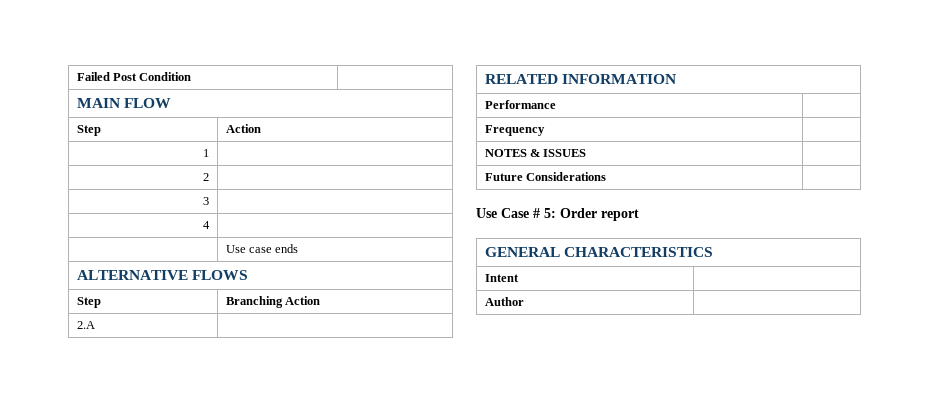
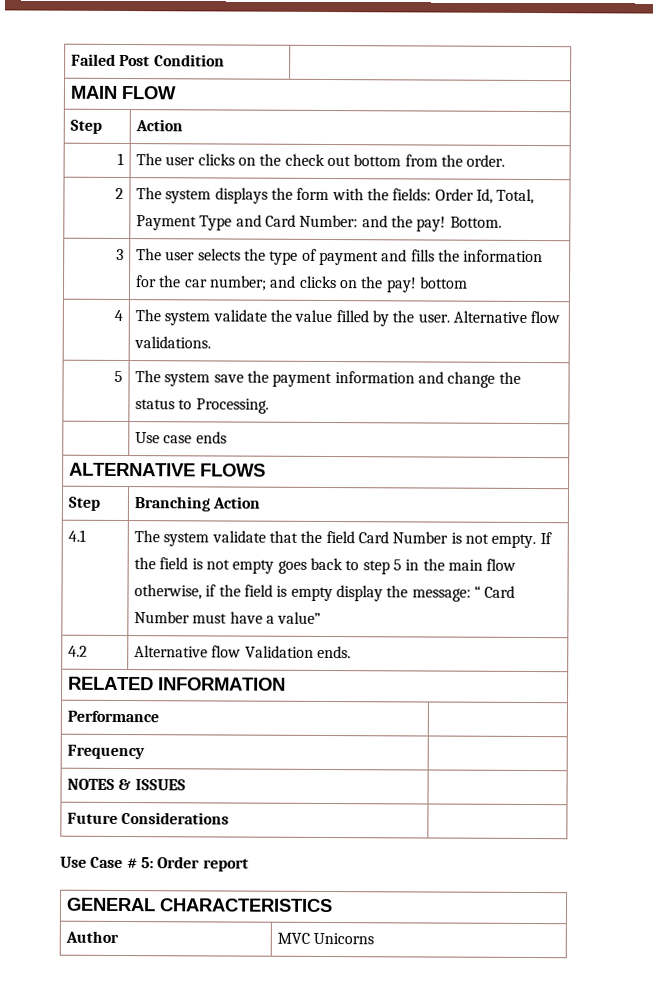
- 1 |
- 2 |
- 3 |
- 4 |
+ 1 | The user clicks on the check out bottom from the order.
+ 2 | The system displays the form with the fields: Order Id, Total, Payment Type and Card Number: and the pay! Bottom.
+ 3 | The user selects the type of payment and fills the information for the car number; and clicks on the pay! bottom
+ 4 | The system validate the value filled by the user. Alternative flow validations.
+ 5 | The system save the payment information and change the status to Processing.
- 2.A
+ 4.1 | The system validate that the field Card Number is not empty. If the field is not empty goes back to step 5 in the main flow otherwise, if the field is empty display the message: “ Card Number must have a value”
+ 4.2 | Alternative flow Validation ends.
- Intent |
- Author |
+ Author | MVC Unicorns

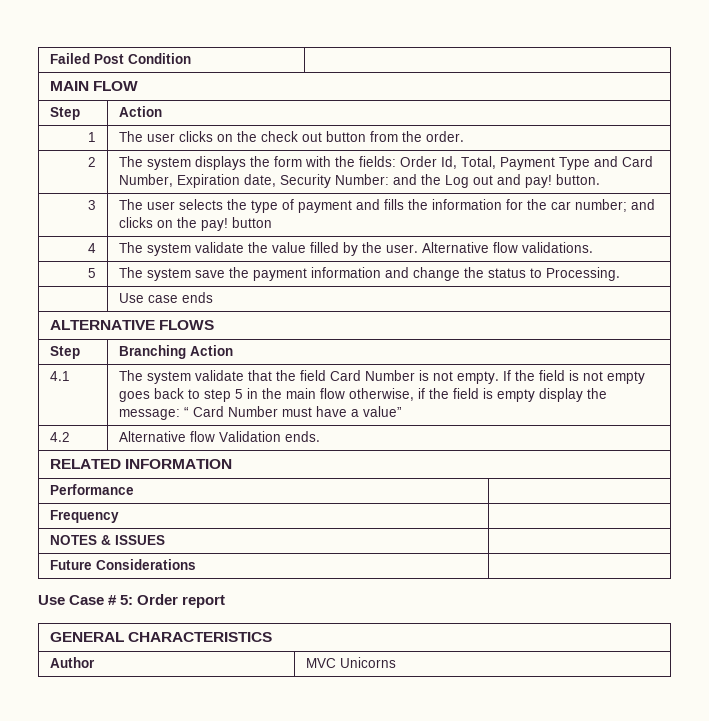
- 1 | The user clicks on the check out bottom from the order.
+ 1 | The user clicks on the check out button from the order.
- 2 | The system displays the form with the fields: Order Id, Total, Payment Type and Card Number: and the pay! Bottom.
+ 2 | The system displays the form with the fields: Order Id, Total, Payment Type and Card Number, Expiration date, Security Number: and the Log out and pay! button.
- 3 | The user selects the type of payment and fills the information for the car number; and clicks on the pay! bottom
+ 3 | The user selects the type of payment and fills the information for the car number; and clicks on the pay! button

